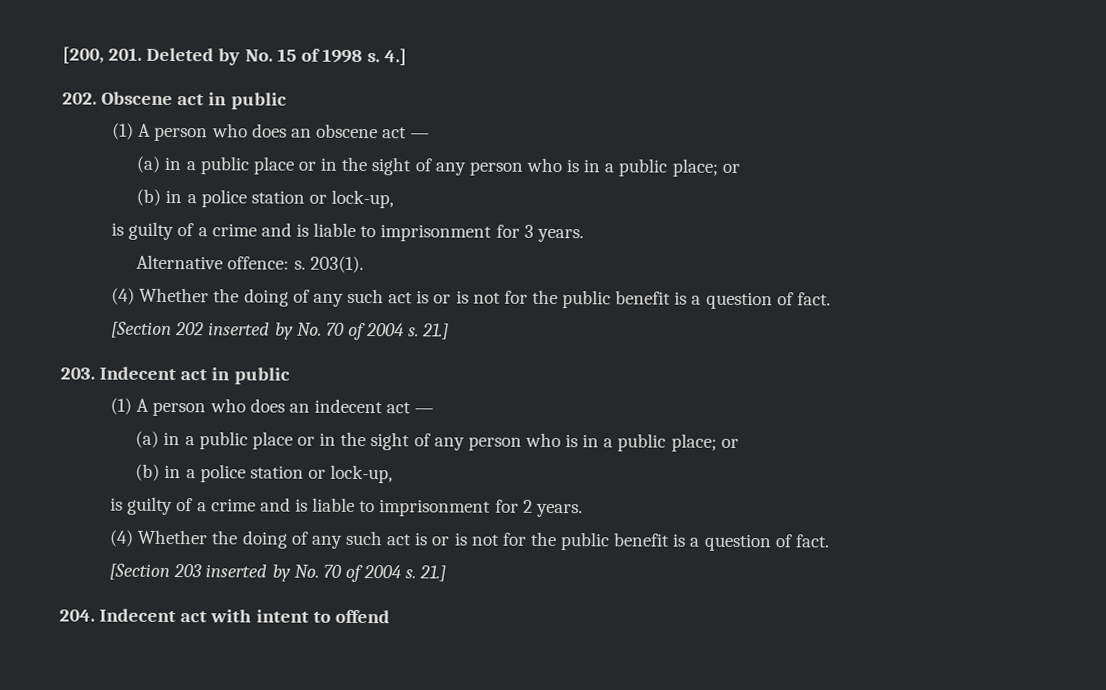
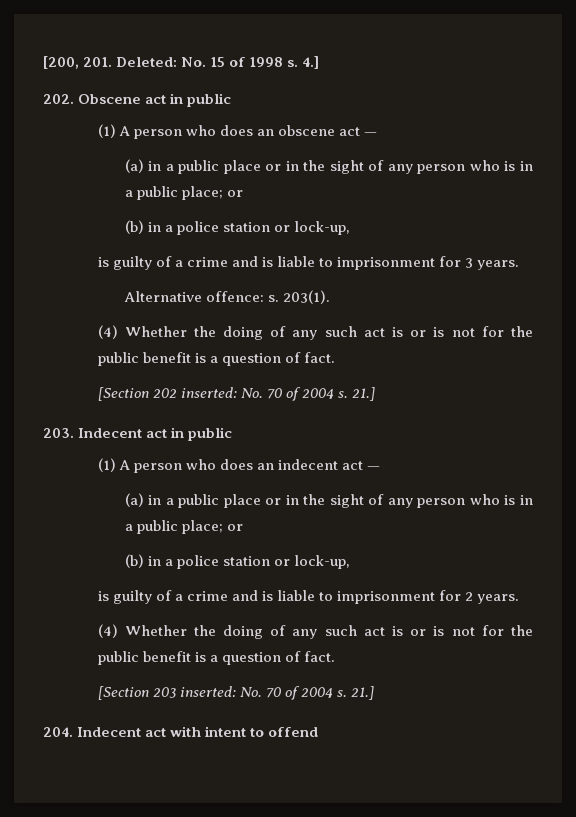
- [200, 201. Deleted by No. 15 of 1998 s.
+ [200, 201. Deleted: No. 15 of 1998 s.
- [Section 202 inserted by No. 70 of 2004 s.
+ [Section 202 inserted: No. 70 of 2004 s.
- [Section 203 inserted by No. 70 of 2004 s.
+ [Section 203 inserted: No. 70 of 2004 s.

